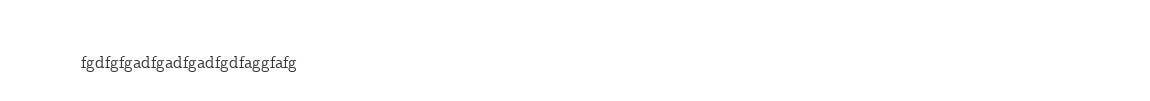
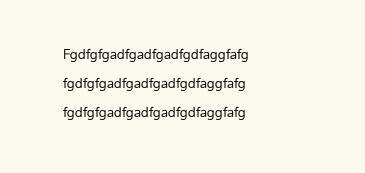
+ Fgdfgfgadfgadfgadfgdfaggfafg
+ fgdfgfgadfgadfgadfgdfaggfafg

